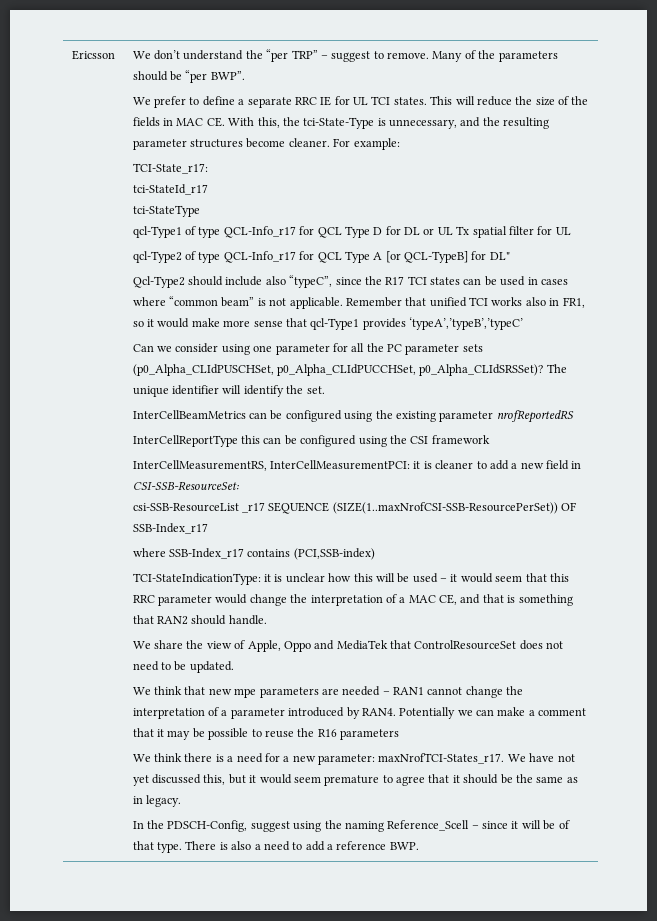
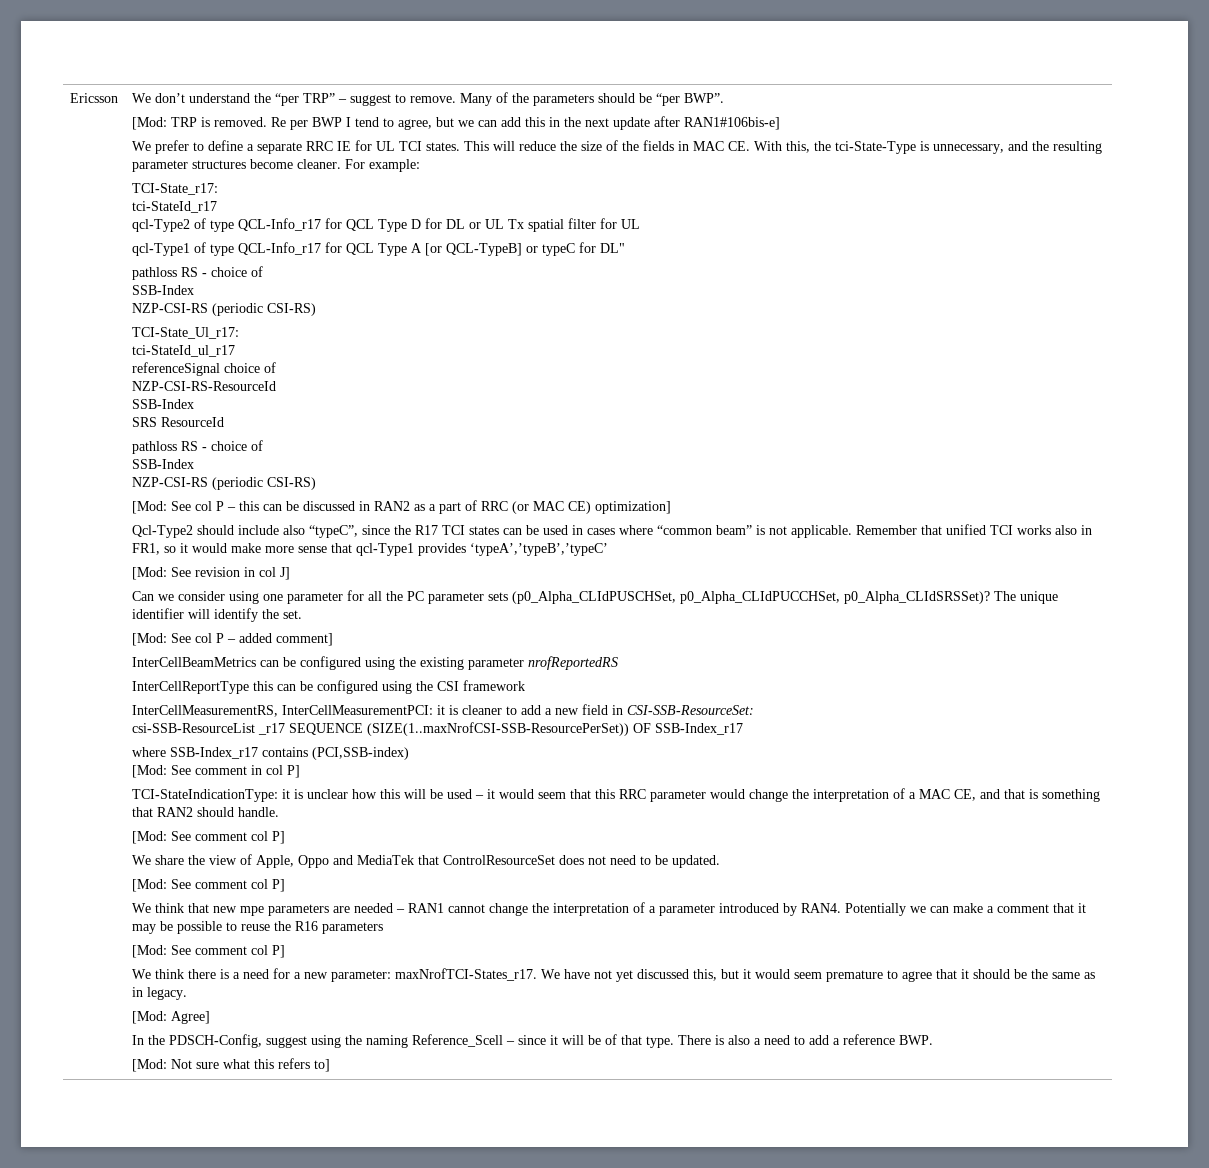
+ [Mod: TRP is removed. Re per BWP I tend to agree, but we can add this in the next update after RAN1#106bis-e]
- tci-StateType
- qcl-Type1 of type QCL-Info_r17 for QCL Type D for DL or UL Tx spatial filter for UL
+ qcl-Type2 of type QCL-Info_r17 for QCL Type D for DL or UL Tx spatial filter for UL
- qcl-Type2 of type QCL-Info_r17 for QCL Type A [or QCL-TypeB] for DL"
+ qcl-Type1 of type QCL-Info_r17 for QCL Type A [or QCL-TypeB] or typeC for DL"
+ pathloss RS - choice of
+ SSB-Index
+ NZP-CSI-RS (periodic CSI-RS)
+ TCI-State_Ul_r17:
+ tci-StateId_ul_r17
+ referenceSignal choice of
+ NZP-CSI-RS-ResourceId
+ SSB-Index
+ SRS ResourceId
+ pathloss RS - choice of
+ SSB-Index
+ NZP-CSI-RS (periodic CSI-RS)
+ [Mod: See col P – this can be discussed in RAN2 as a part of RRC (or MAC CE) optimization]
+ [Mod: See revision in col J]
+ [Mod: See col P – added comment]
+ [Mod: See comment in col P]
  TCI-StateIndicationType: it is unclear how this will be used – it would seem that this RRC parameter would change the interpretation of a MAC CE, and that is something that RAN2 should handle.
+ [Mod: See comment col P]
  We share the view of Apple, Oppo and MediaTek that ControlResourceSet does not need to be updated.
+ [Mod: See comment col P]
  Potentially we can make a comment that it may be possible to reuse the R16 parameters
+ [Mod: See comment col P]
+ [Mod: Agree]
+ [Mod: Not sure what this refers to]

